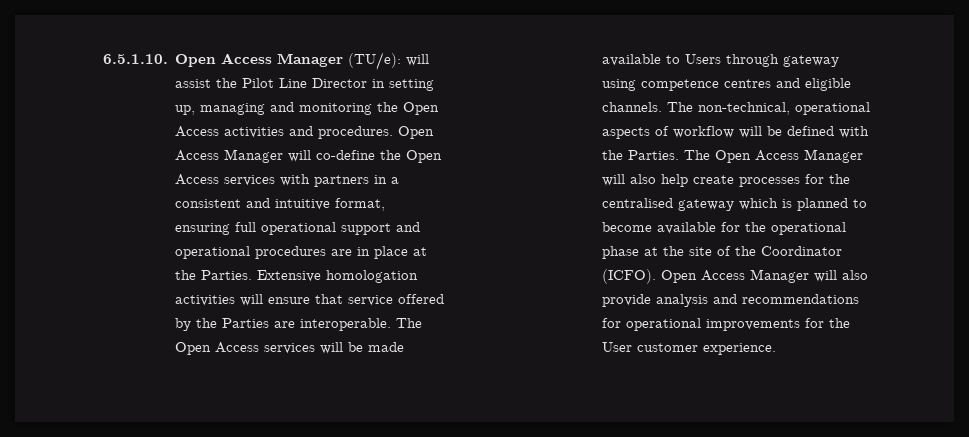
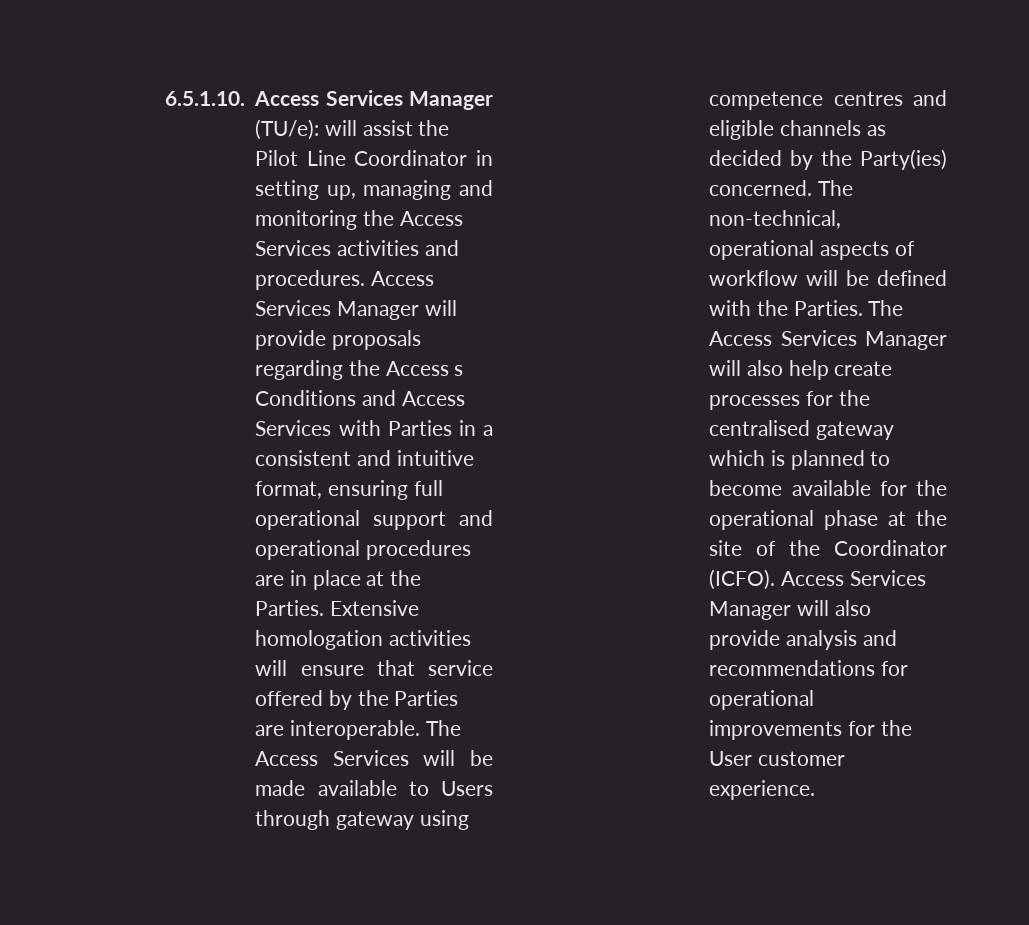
- 6.5.1.10. Open Access Manager (TU/e): will assist the Pilot Line Director in setting up, managing and monitoring the Open Access activities and procedures.
+ 6.5.1.10. Access Services Manager (TU/e): will assist the Pilot Line Coordinator in setting up, managing and monitoring the Access Services activities and procedures.
- Open Access Manager will co-define the Open Access services with partners in a consistent and intuitive format, ensuring full operational support and operational procedures are in place at the Parties.
+ Access Services Manager will provide proposals regarding the Access s Conditions and Access Services with Parties in a consistent and intuitive format, ensuring full operational support and operational procedures are in place at the Parties.
- The Open Access services will be made available to Users through gateway using competence centres and eligible channels.
+ The Access Services will be made available to Users through gateway using competence centres and eligible channels as decided by the Party(ies) concerned.
- The Open Access Manager will also help create processes for the centralised gateway which is planned to become available for the operational phase at the site of the Coordinator (ICFO).
+ The Access Services Manager will also help create processes for the centralised gateway which is planned to become available for the operational phase at the site of the Coordinator (ICFO).
- Open Access Manager will also provide analysis and recommendations for operational improvements for the User customer experience.
+ Access Services Manager will also provide analysis and recommendations for operational improvements for the User customer experience.

